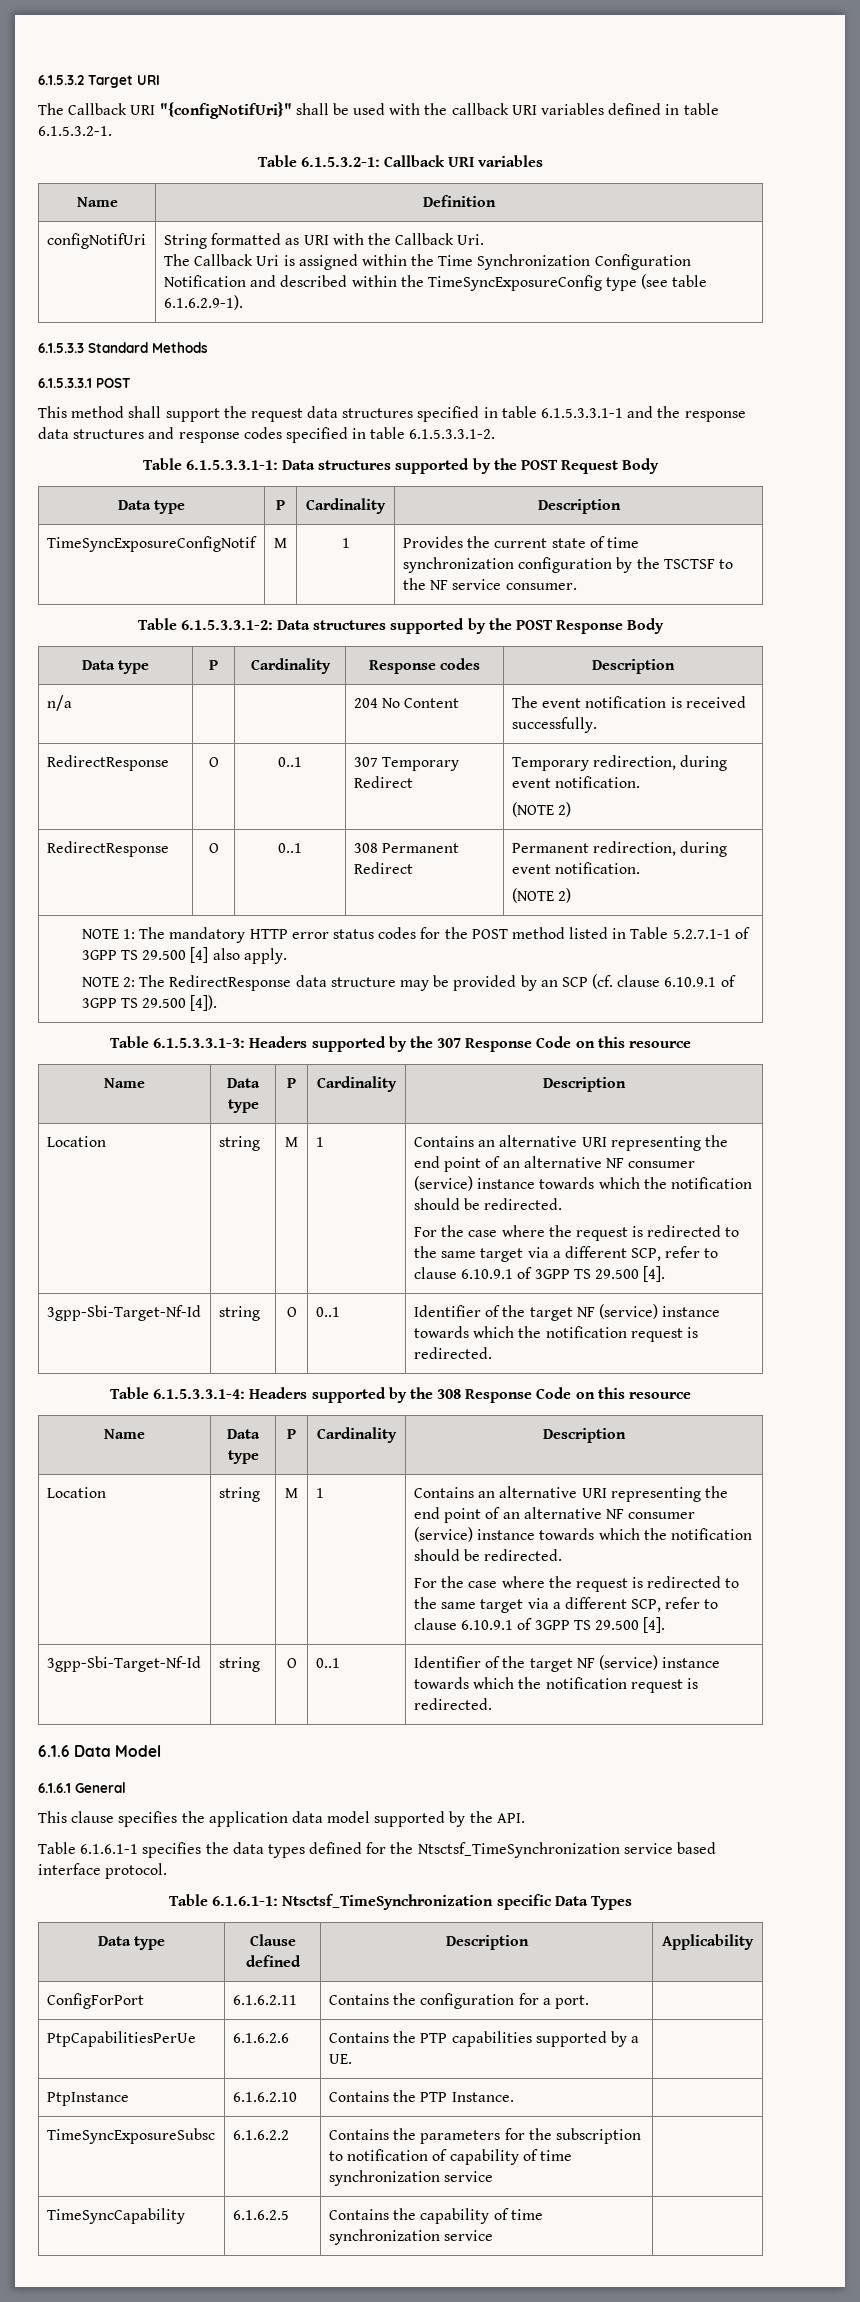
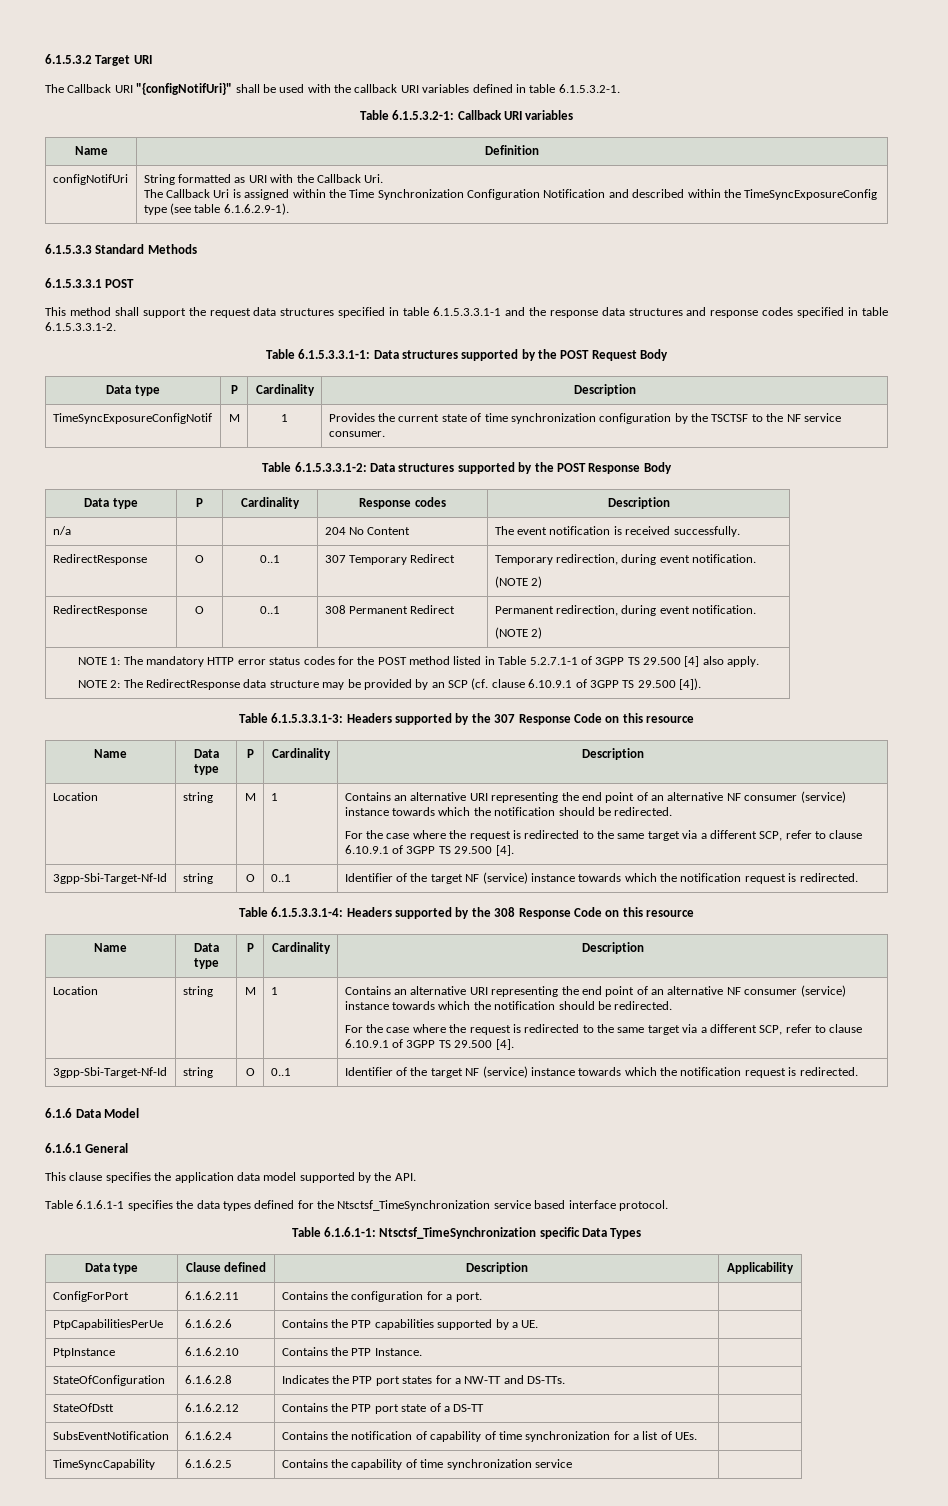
- TimeSyncExposureSubsc | 6.1.6.2.2 | Contains the parameters for the subscription to notification of capability of time synchronization service |
+ StateOfConfiguration | 6.1.6.2.8 | Indicates the PTP port states for a NW-TT and DS-TTs. |
+ StateOfDstt | 6.1.6.2.12 | Contains the PTP port state of a DS-TT |
+ SubsEventNotification | 6.1.6.2.4 | Contains the notification of capability of time synchronization for a list of UEs. |

